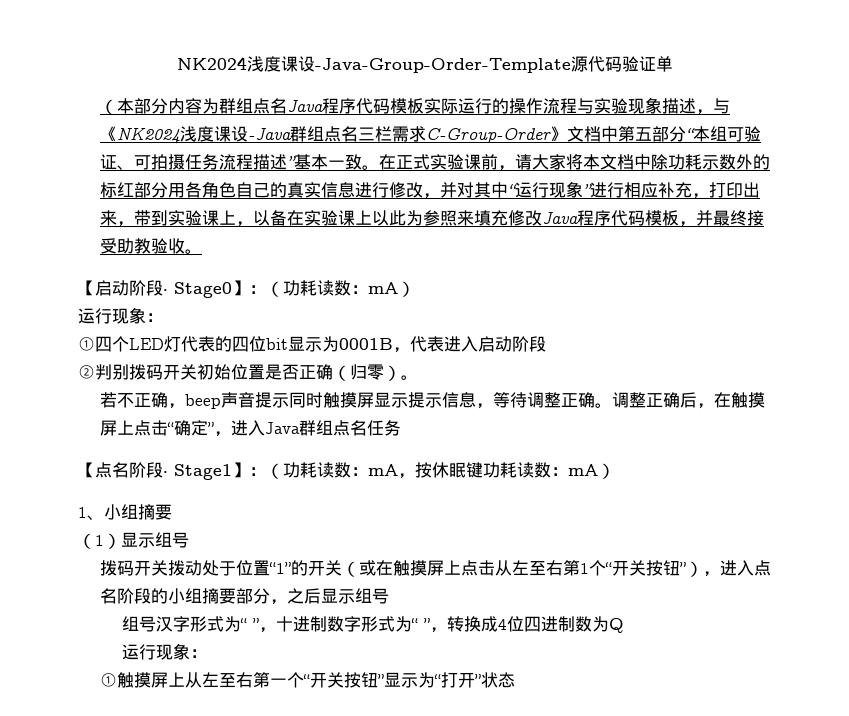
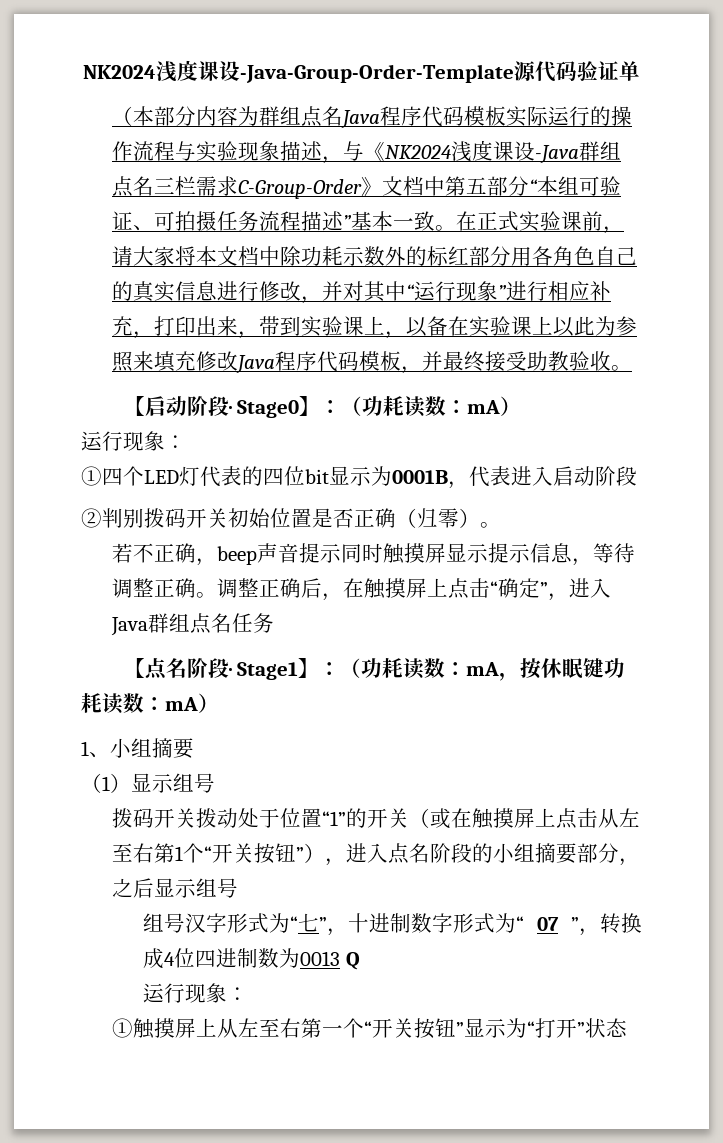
- 组号汉字形式为“ ”，十进制数字形式为“ ”，转换成4位四进制数为Q
+ 组号汉字形式为“七”，十进制数字形式为“ 07 ”，转换成4位四进制数为0013 Q

